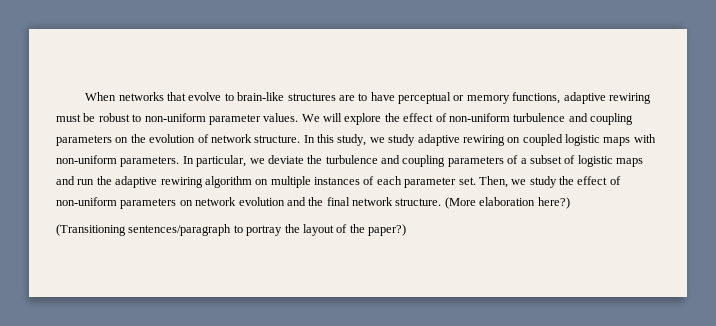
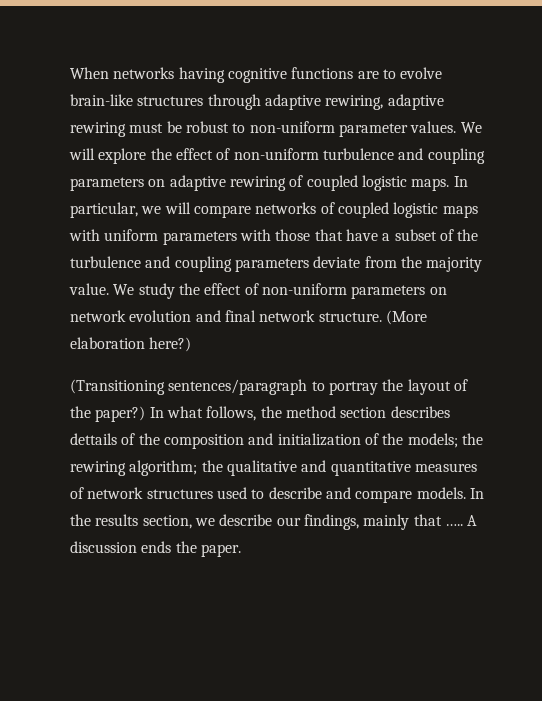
- When networks that evolve to brain-like structures are to have perceptual or memory functions, adaptive rewiring must be robust to non-uniform parameter values.
+ When networks having cognitive functions are to evolve brain-like structures through adaptive rewiring, adaptive rewiring must be robust to non-uniform parameter values.
- We will explore the effect of non-uniform turbulence and coupling parameters on the evolution of network structure. In this study, we study adaptive rewiring on coupled logistic maps with non-uniform parameters. In particular, we deviate the turbulence and coupling parameters of a subset of logistic maps and run the adaptive rewiring algorithm on multiple instances of each parameter set. Then, we study the effect of non-uniform parameters on network evolution and the final network structure.
+ We will explore the effect of non-uniform turbulence and coupling parameters on adaptive rewiring of coupled logistic maps. In particular, we will compare networks of coupled logistic maps with uniform parameters with those that have a subset of the turbulence and coupling parameters deviate from the majority value. We study the effect of non-uniform parameters on network evolution and final network structure.
+ In what follows, the method section describes dettails of the composition and initialization of the models; the rewiring algorithm; the qualitative and quantitative measures of network structures used to describe and compare models. In the results section, we describe our findings, mainly that ….. A discussion ends the paper.

